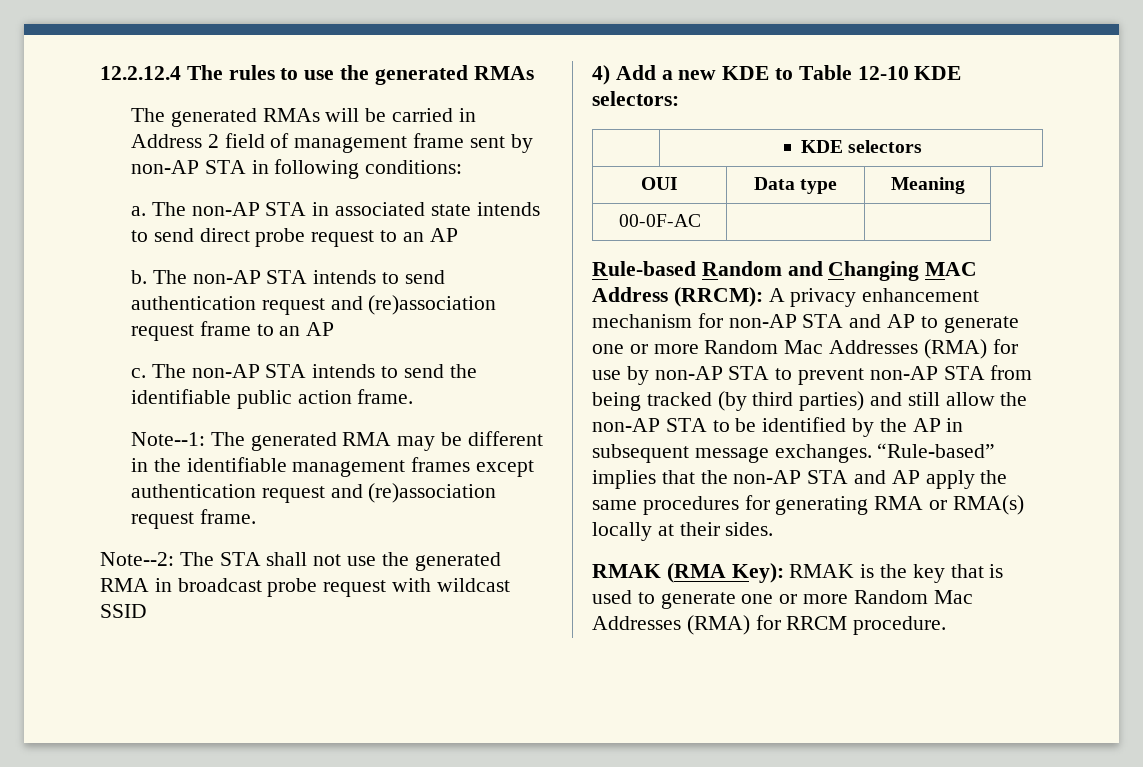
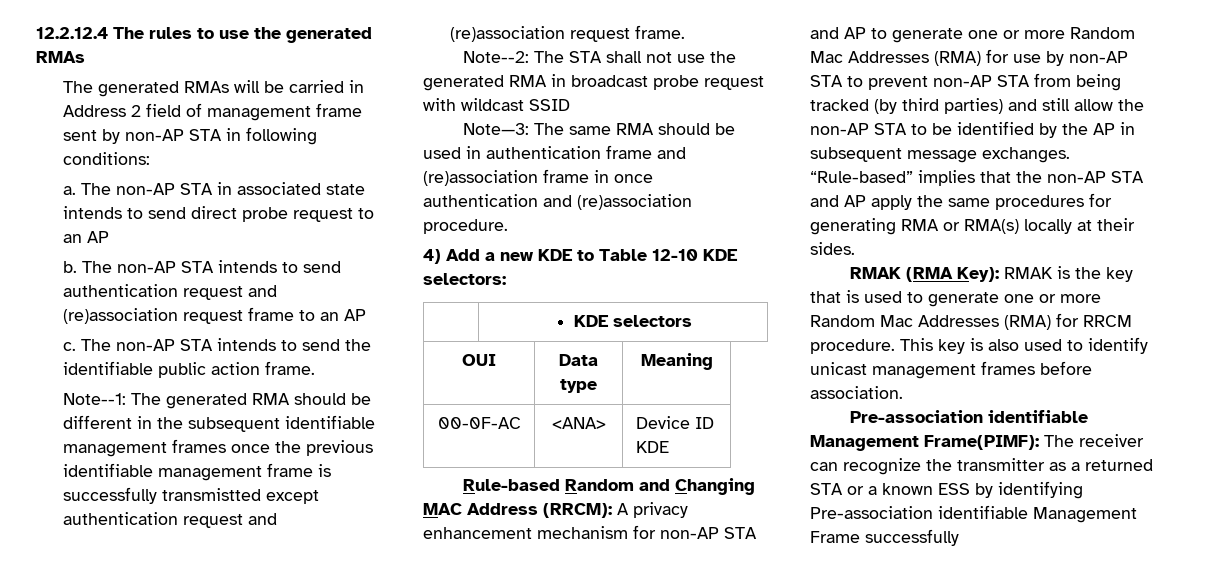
- Note--1: The generated RMA may be different in the identifiable management frames except authentication request and (re)association request frame.
+ Note--1: The generated RMA should be different in the subsequent identifiable management frames once the previous identifiable management frame is successfully transmistted except authentication request and (re)association request frame.
+ Note—3: The same RMA should be used in authentication frame and (re)association frame in once authentication and (re)association procedure.
- 00-0F-AC | |
+ 00-0F-AC | <ANA> | Device ID KDE
+ This key is also used to identify unicast management frames before association.
+ Pre-association identifiable Management Frame(PIMF): The receiver can recognize the transmitter as a returned STA or a known ESS by identifying Pre-association identifiable Management Frame successfully

